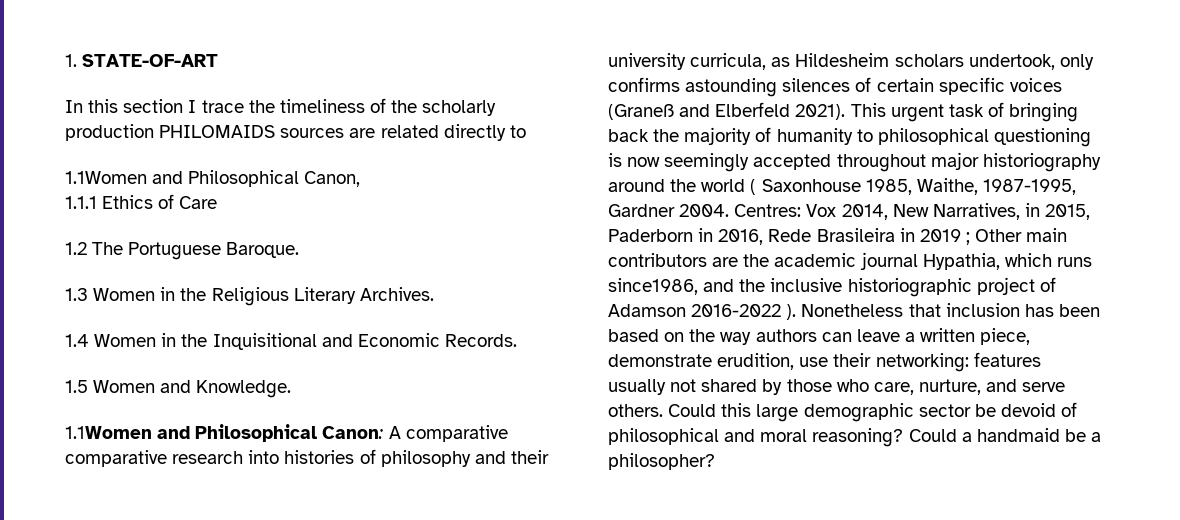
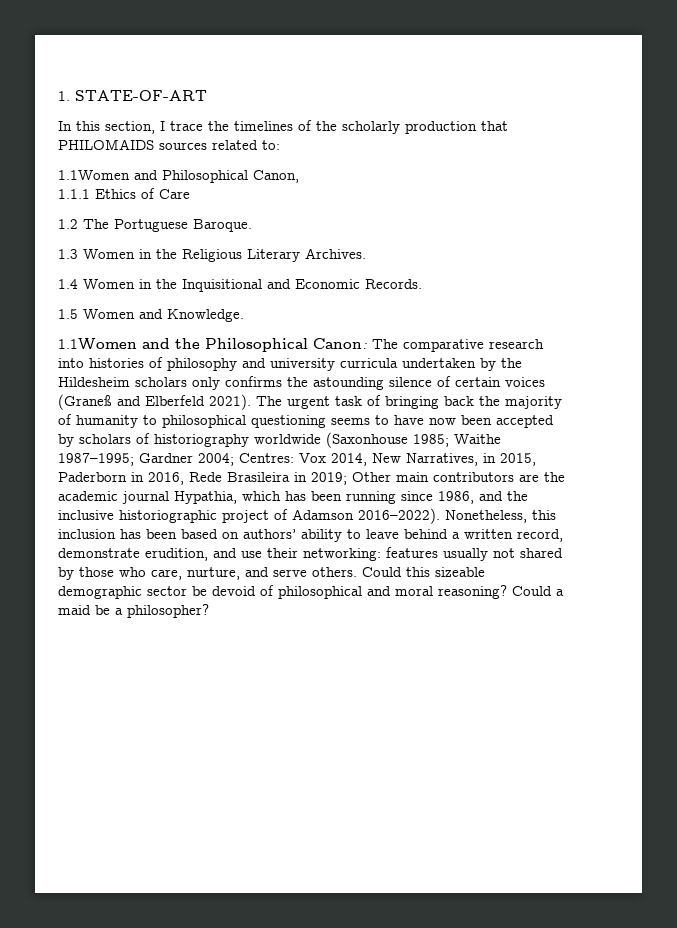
- In this section I trace the timeliness of the scholarly production PHILOMAIDS sources are related directly to
+ In this section, I trace the timelines of the scholarly production that PHILOMAIDS sources related to:
- 1.1Women and Philosophical Canon: A comparative comparative research into histories of philosophy and their university curricula, as Hildesheim scholars undertook, only confirms astounding silences of certain specific voices (Graneß and Elberfeld 2021).
+ 1.1Women and the Philosophical Canon: The comparative research into histories of philosophy and university curricula undertaken by the Hildesheim scholars only confirms the astounding silence of certain voices (Graneß and Elberfeld 2021).
- This urgent task of bringing back the majority of humanity to philosophical questioning is now seemingly accepted throughout major historiography around the world ( Saxonhouse 1985, Waithe, 1987-1995, Gardner 2004.
+ The urgent task of bringing back the majority of humanity to philosophical questioning seems to have now been accepted by scholars of historiography worldwide (Saxonhouse 1985; Waithe 1987–1995; Gardner 2004;
- Vox 2014, New Narratives, in 2015, Paderborn in 2016, Rede Brasileira in 2019 ;
+ Vox 2014, New Narratives, in 2015, Paderborn in 2016, Rede Brasileira in 2019;
- Other main contributors are the academic journal Hypathia, which runs since1986, and the inclusive historiographic project of Adamson 2016-2022 ). Nonetheless that inclusion has been based on the way authors can leave a written piece, demonstrate erudition, use their networking:
+ Other main contributors are the academic journal Hypathia, which has been running since 1986, and the inclusive historiographic project of Adamson 2016–2022). Nonetheless, this inclusion has been based on authors’ ability to leave behind a written record, demonstrate erudition, and use their networking:
- Could this large demographic sector be devoid of philosophical and moral reasoning?
+ Could this sizeable demographic sector be devoid of philosophical and moral reasoning?
- Could a handmaid be a philosopher?
+ Could a maid be a philosopher?

